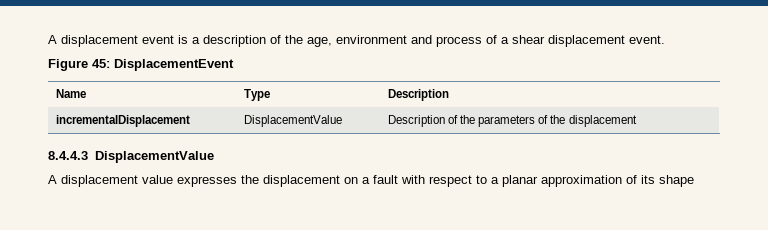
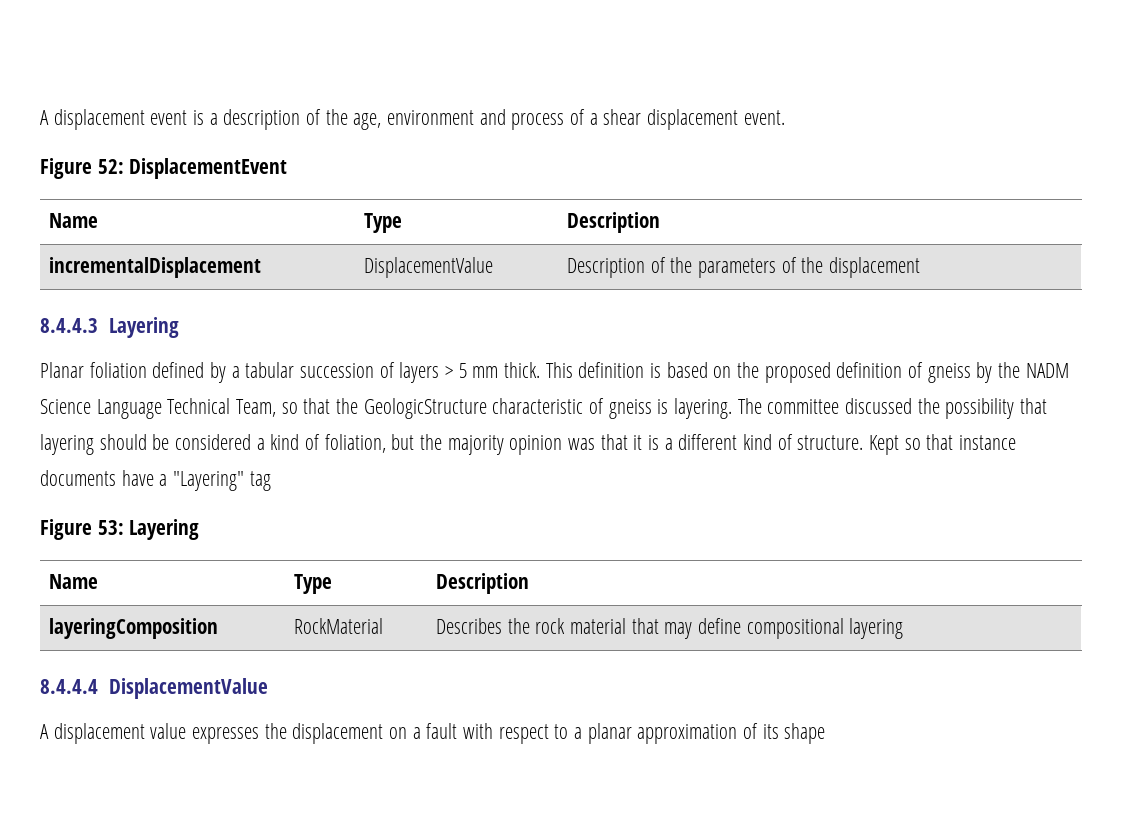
- Figure 45: DisplacementEvent
+ Figure 52: DisplacementEvent
- 8.4.4.3 DisplacementValue
+ 8.4.4.3 Layering
+ Planar foliation defined by a tabular succession of layers > 5 mm thick. This definition is based on the proposed definition of gneiss by the NADM Science Language Technical Team, so that the GeologicStructure characteristic of gneiss is layering. The committee discussed the possibility that layering should be considered a kind of foliation, but the majority opinion was that it is a different kind of structure. Kept so that instance documents have a "Layering" tag
+ Figure 53: Layering
+ Name | Type | Description
+ layeringComposition | RockMaterial | Describes the rock material that may define compositional layering
+ 8.4.4.4 DisplacementValue

